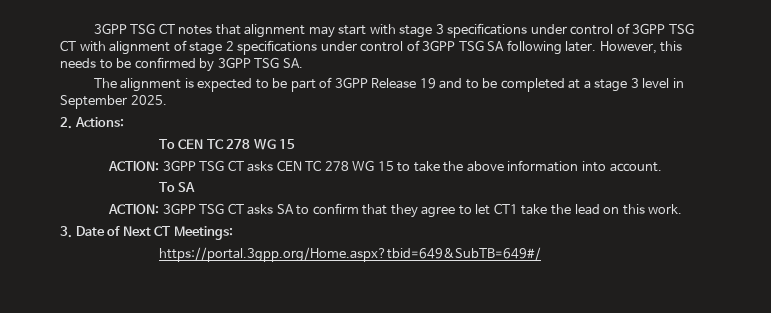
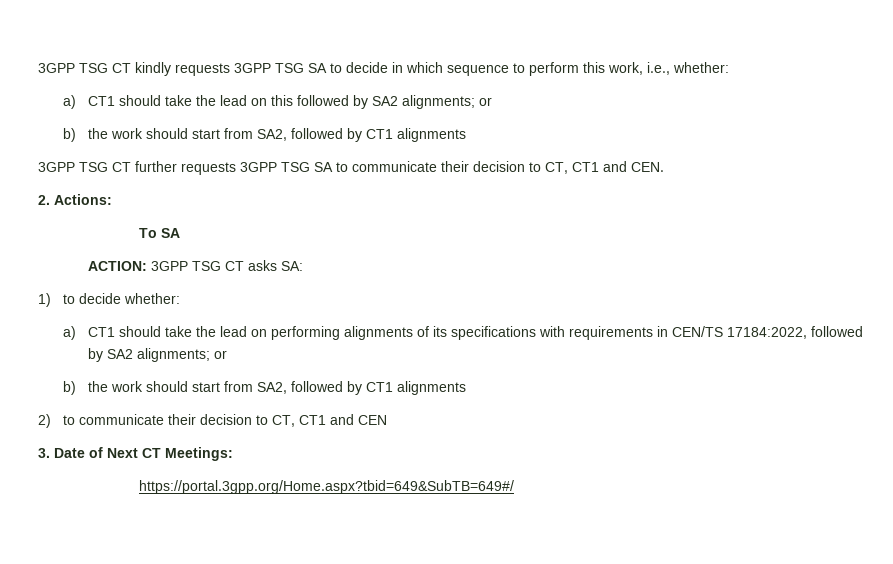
- 3GPP TSG CT notes that alignment may start with stage 3 specifications under control of 3GPP TSG CT with alignment of stage 2 specifications under control of 3GPP TSG SA following later. However, this needs to be confirmed by 3GPP TSG SA.
- The alignment is expected to be part of 3GPP Release 19 and to be completed at a stage 3 level in September 2025.
+ 3GPP TSG CT kindly requests 3GPP TSG SA to decide in which sequence to perform this work, i.e., whether:
+ a) CT1 should take the lead on this followed by SA2 alignments; or
+ b) the work should start from SA2, followed by CT1 alignments
+ 3GPP TSG CT further requests 3GPP TSG SA to communicate their decision to CT, CT1 and CEN.
  2. Actions:
- To CEN TC 278 WG 15
- ACTION: 3GPP TSG CT asks CEN TC 278 WG 15 to take the above information into account.
- ACTION: 3GPP TSG CT asks SA to confirm that they agree to let CT1 take the lead on this work.
+ ACTION: 3GPP TSG CT asks SA:
+ 1) to decide whether:
+ a) CT1 should take the lead on performing alignments of its specifications with requirements in CEN/TS 17184:2022, followed by SA2 alignments; or
+ b) the work should start from SA2, followed by CT1 alignments
+ 2) to communicate their decision to CT, CT1 and CEN

